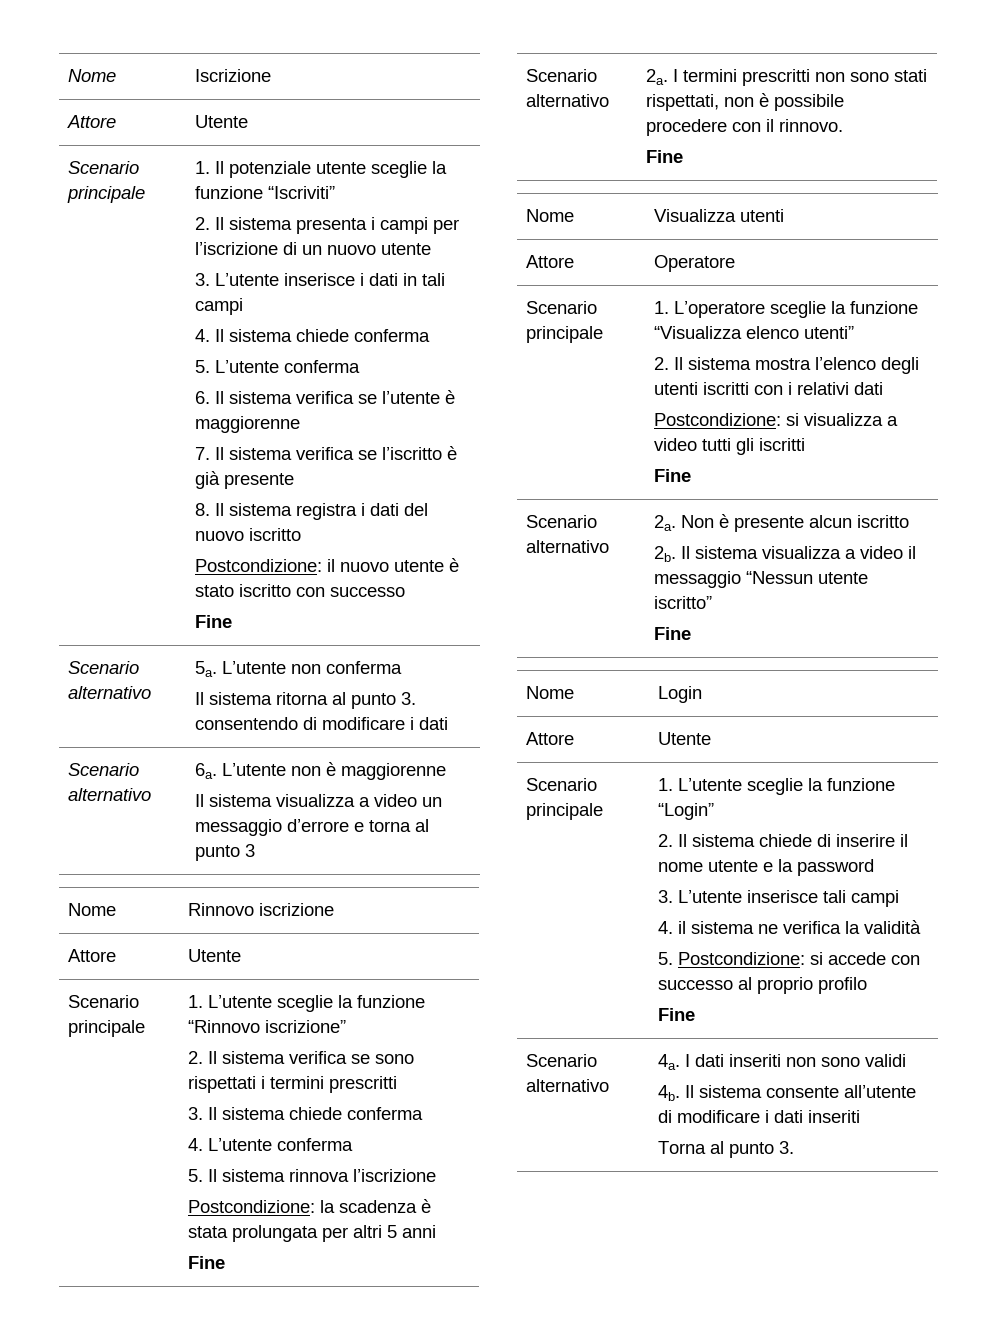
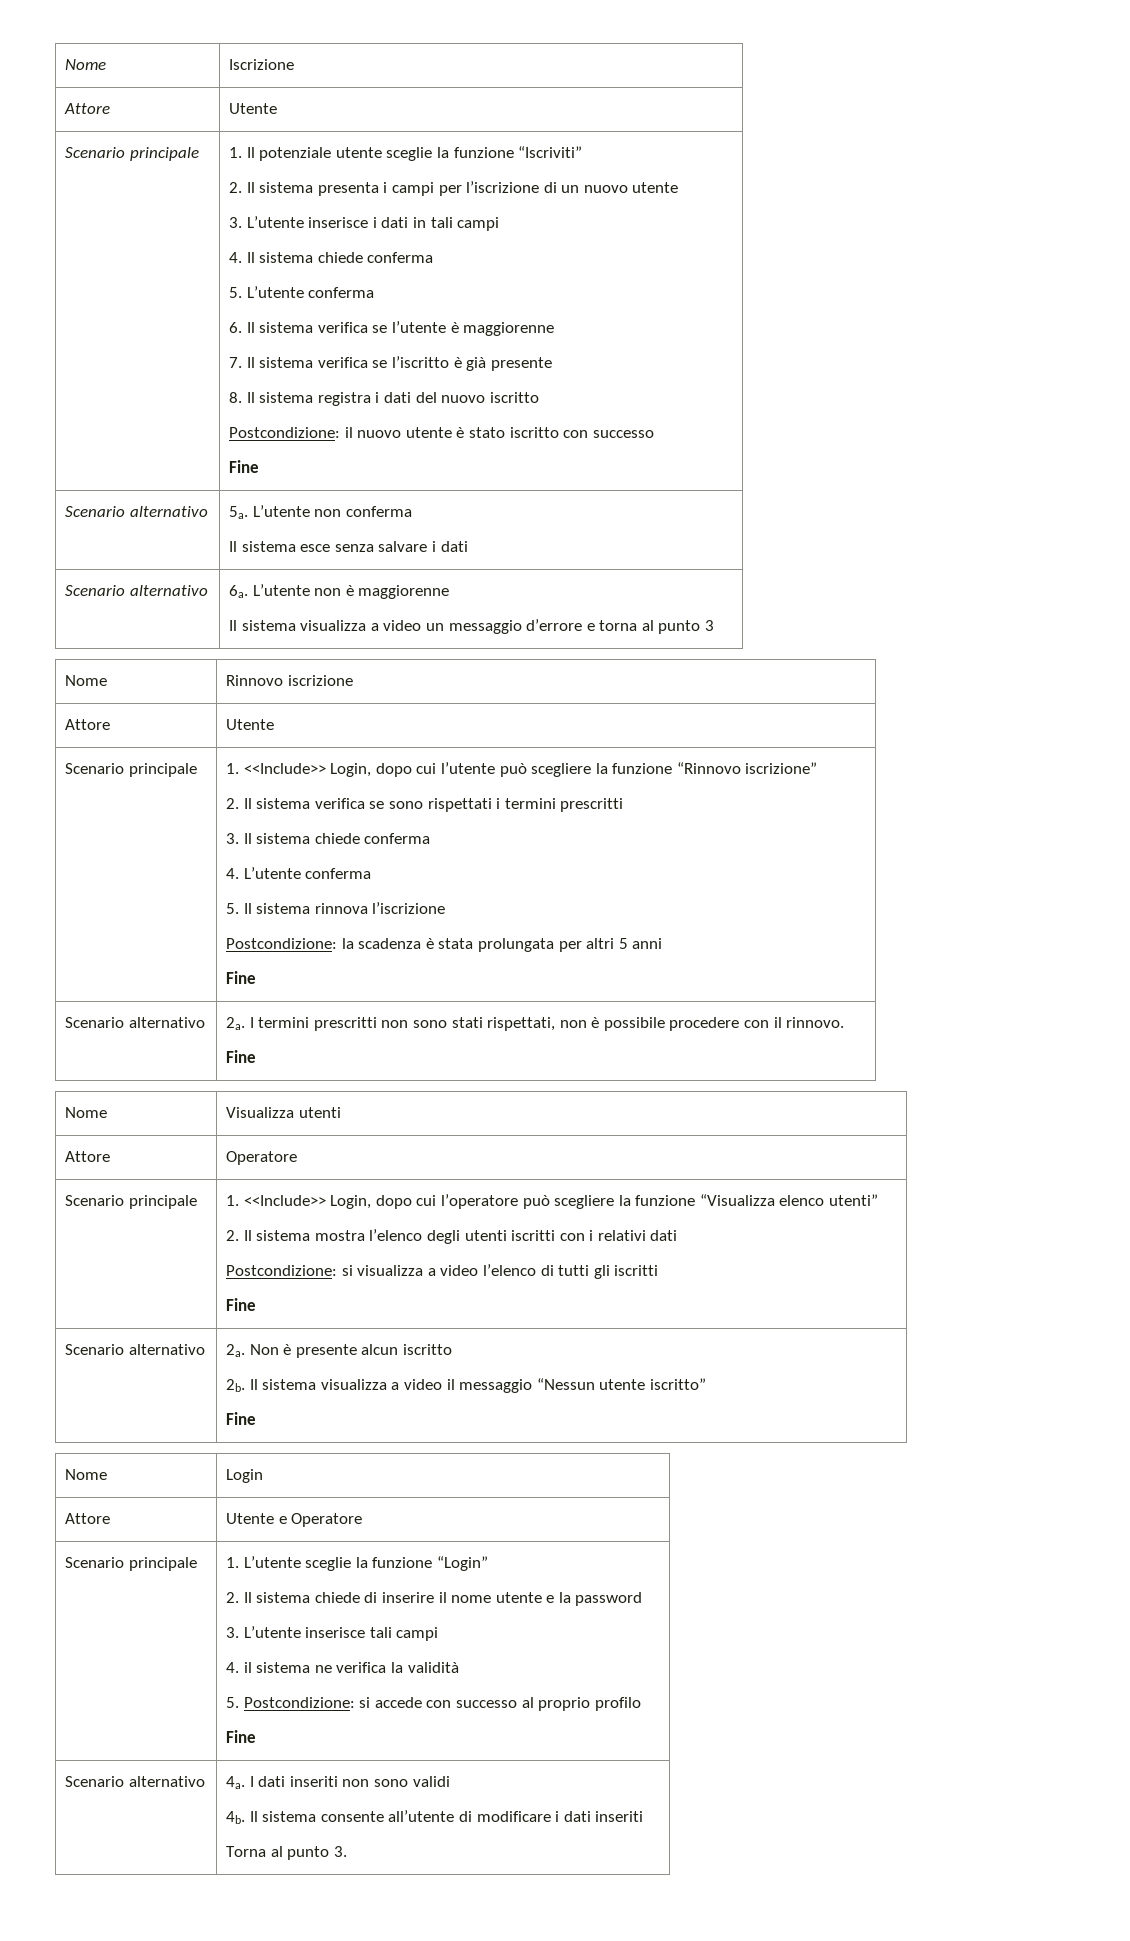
  Scenario alternativo | 5a. L’utente non conferma
- Il sistema ritorna al punto 3. consentendo di modificare i dati
+ Il sistema esce senza salvare i dati
- 1. L’utente sceglie la funzione “Rinnovo iscrizione”
+ 1. <<Include>> Login, dopo cui l’utente può scegliere la funzione “Rinnovo iscrizione”
- Scenario principale | 1. L’operatore sceglie la funzione “Visualizza elenco utenti”
+ Scenario principale | 1. <<Include>> Login, dopo cui l’operatore può scegliere la funzione “Visualizza elenco utenti”
  2. Il sistema mostra l’elenco degli utenti iscritti con i relativi dati
- Postcondizione: si visualizza a video tutti gli iscritti
+ Postcondizione: si visualizza a video l’elenco di tutti gli iscritti
  Nome | Login
- Attore | Utente
+ Attore | Utente e Operatore

